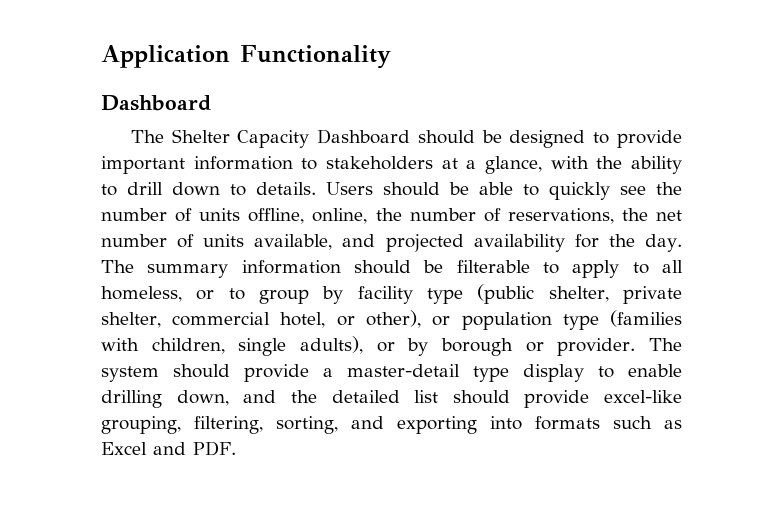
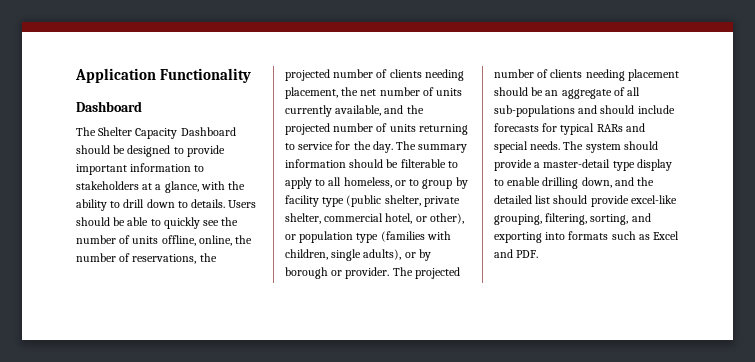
- Users should be able to quickly see the number of units offline, online, the number of reservations, the net number of units available, and projected availability for the day.
+ Users should be able to quickly see the number of units offline, online, the number of reservations, the projected number of clients needing placement, the net number of units currently available, and the projected number of units returning to service for the day.
- The system should provide a master-detail type display to enable drilling down, and the detailed list should provide excel-like grouping, filtering, sorting, and exporting into formats such as Excel and PDF.
+ The projected number of clients needing placement should be an aggregate of all sub-populations and should include forecasts for typical RARs and special needs. The system should provide a master-detail type display to enable drilling down, and the detailed list should provide excel-like grouping, filtering, sorting, and exporting into formats such as Excel and PDF.

